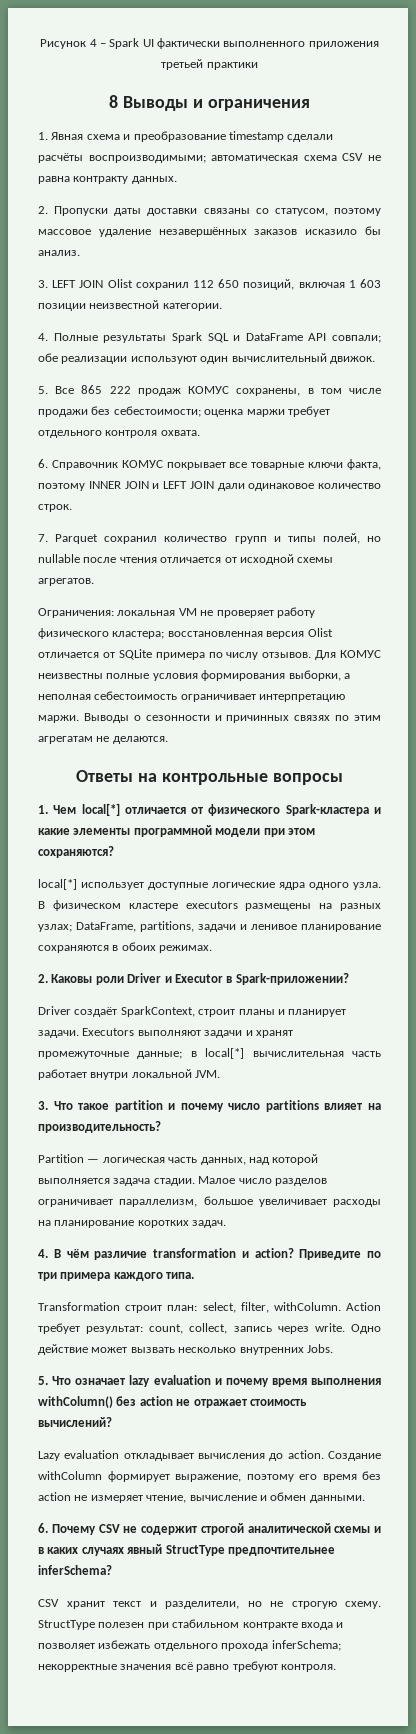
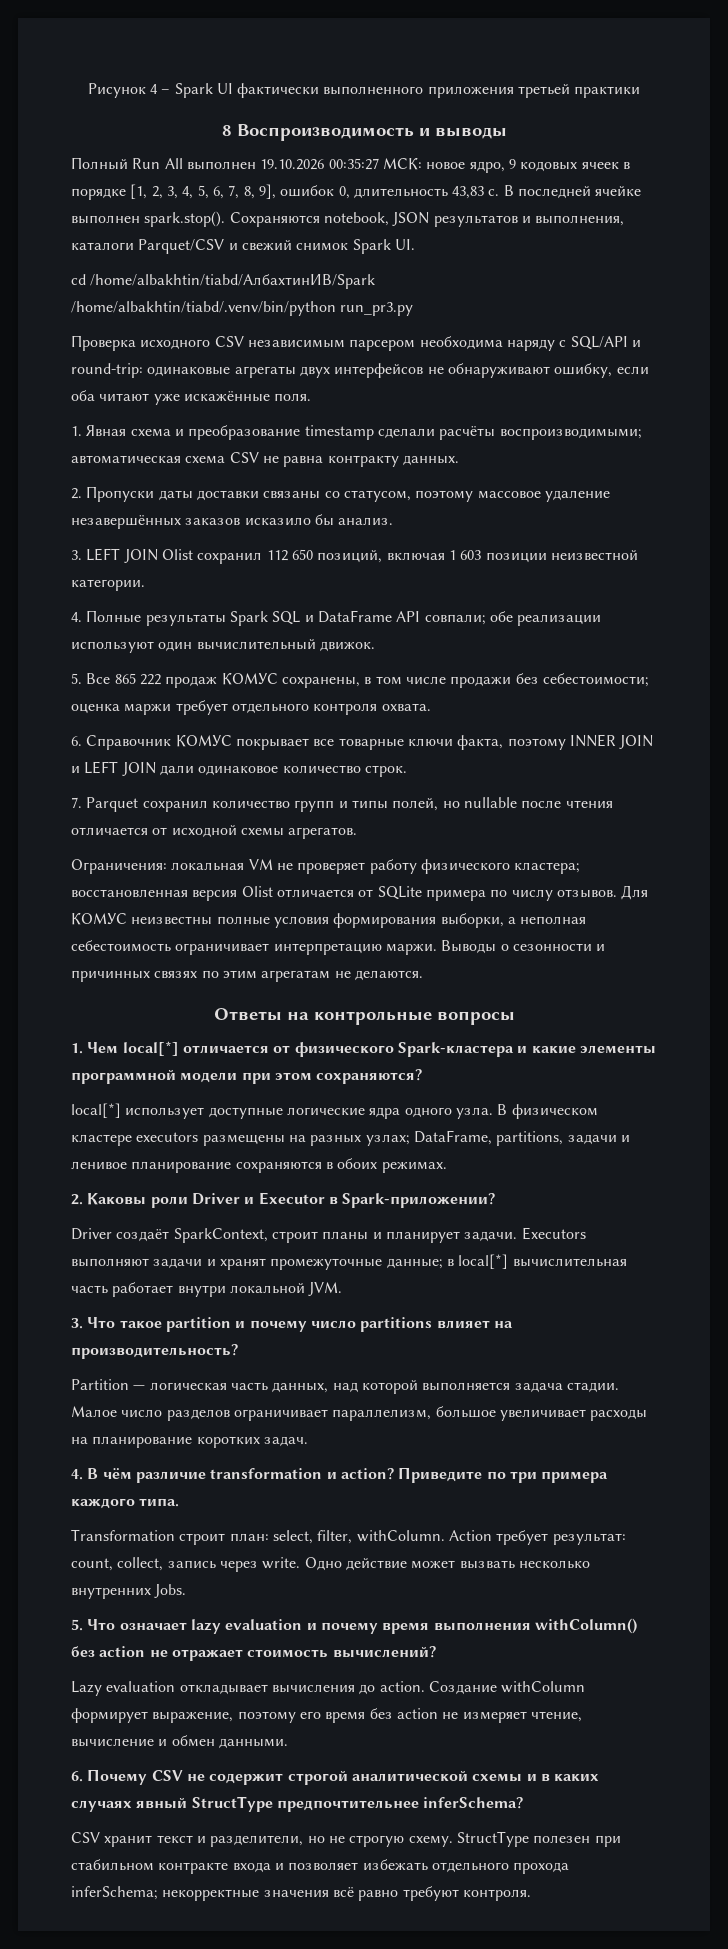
- 8 Выводы и ограничения
+ 8 Воспроизводимость и выводы
+ Полный Run All выполнен 19.10.2026 00:35:27 МСК: новое ядро, 9 кодовых ячеек в порядке [1, 2, 3, 4, 5, 6, 7, 8, 9], ошибок 0, длительность 43,83 с. В последней ячейке выполнен spark.stop(). Сохраняются notebook, JSON результатов и выполнения, каталоги Parquet/CSV и свежий снимок Spark UI.
+ cd /home/albakhtin/tiabd/АлбахтинИВ/Spark
+ /home/albakhtin/tiabd/.venv/bin/python run_pr3.py
+ Проверка исходного CSV независимым парсером необходима наряду с SQL/API и round-trip: одинаковые агрегаты двух интерфейсов не обнаруживают ошибку, если оба читают уже искажённые поля.

